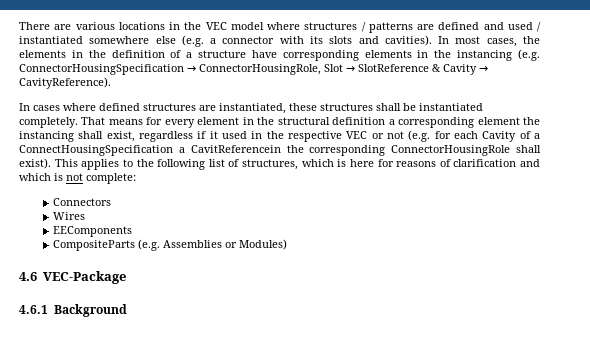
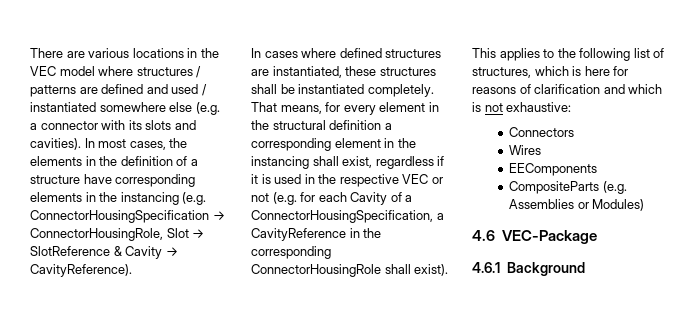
- That means for every element in the structural definition a corresponding element the instancing shall exist, regardless if it used in the respective VEC or not (e.g. for each Cavity of a ConnectHousingSpecification a CavitReferencein the corresponding ConnectorHousingRole shall exist).
+ That means, for every element in the structural definition a corresponding element in the instancing shall exist, regardless if it is used in the respective VEC or not (e.g. for each Cavity of a ConnectorHousingSpecification, a CavityReference in the corresponding ConnectorHousingRole shall exist).
- This applies to the following list of structures, which is here for reasons of clarification and which is not complete:
+ This applies to the following list of structures, which is here for reasons of clarification and which is not exhaustive:

